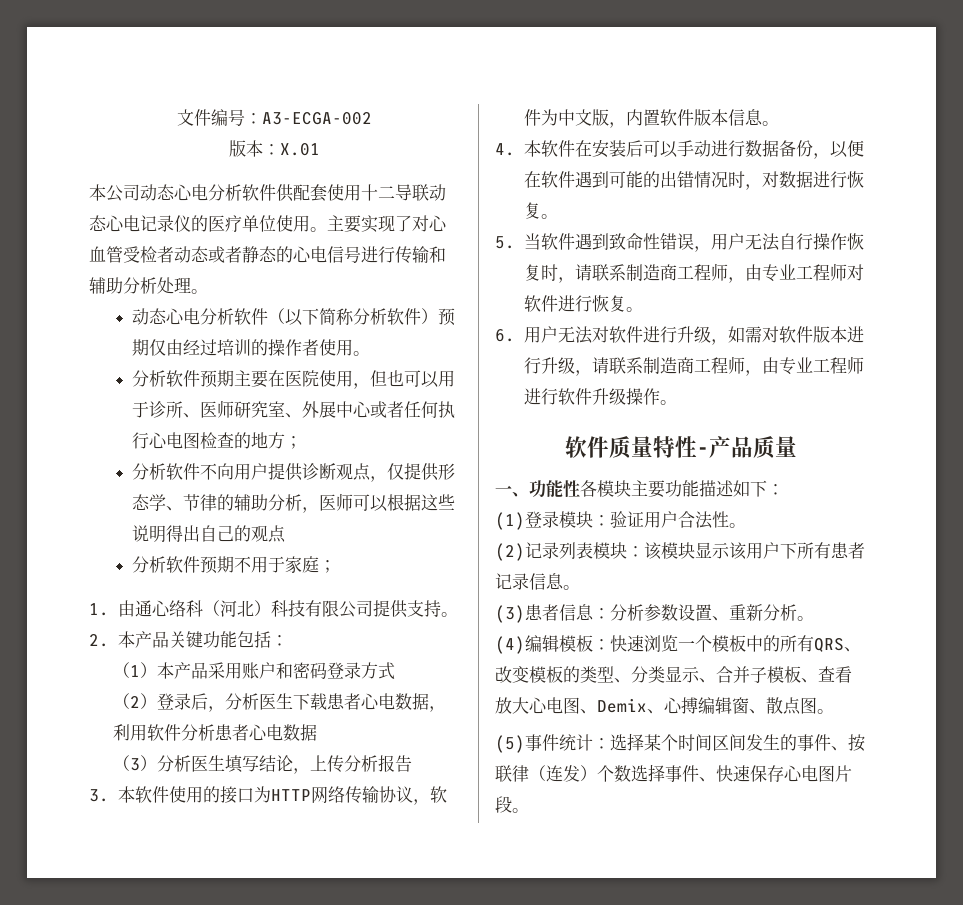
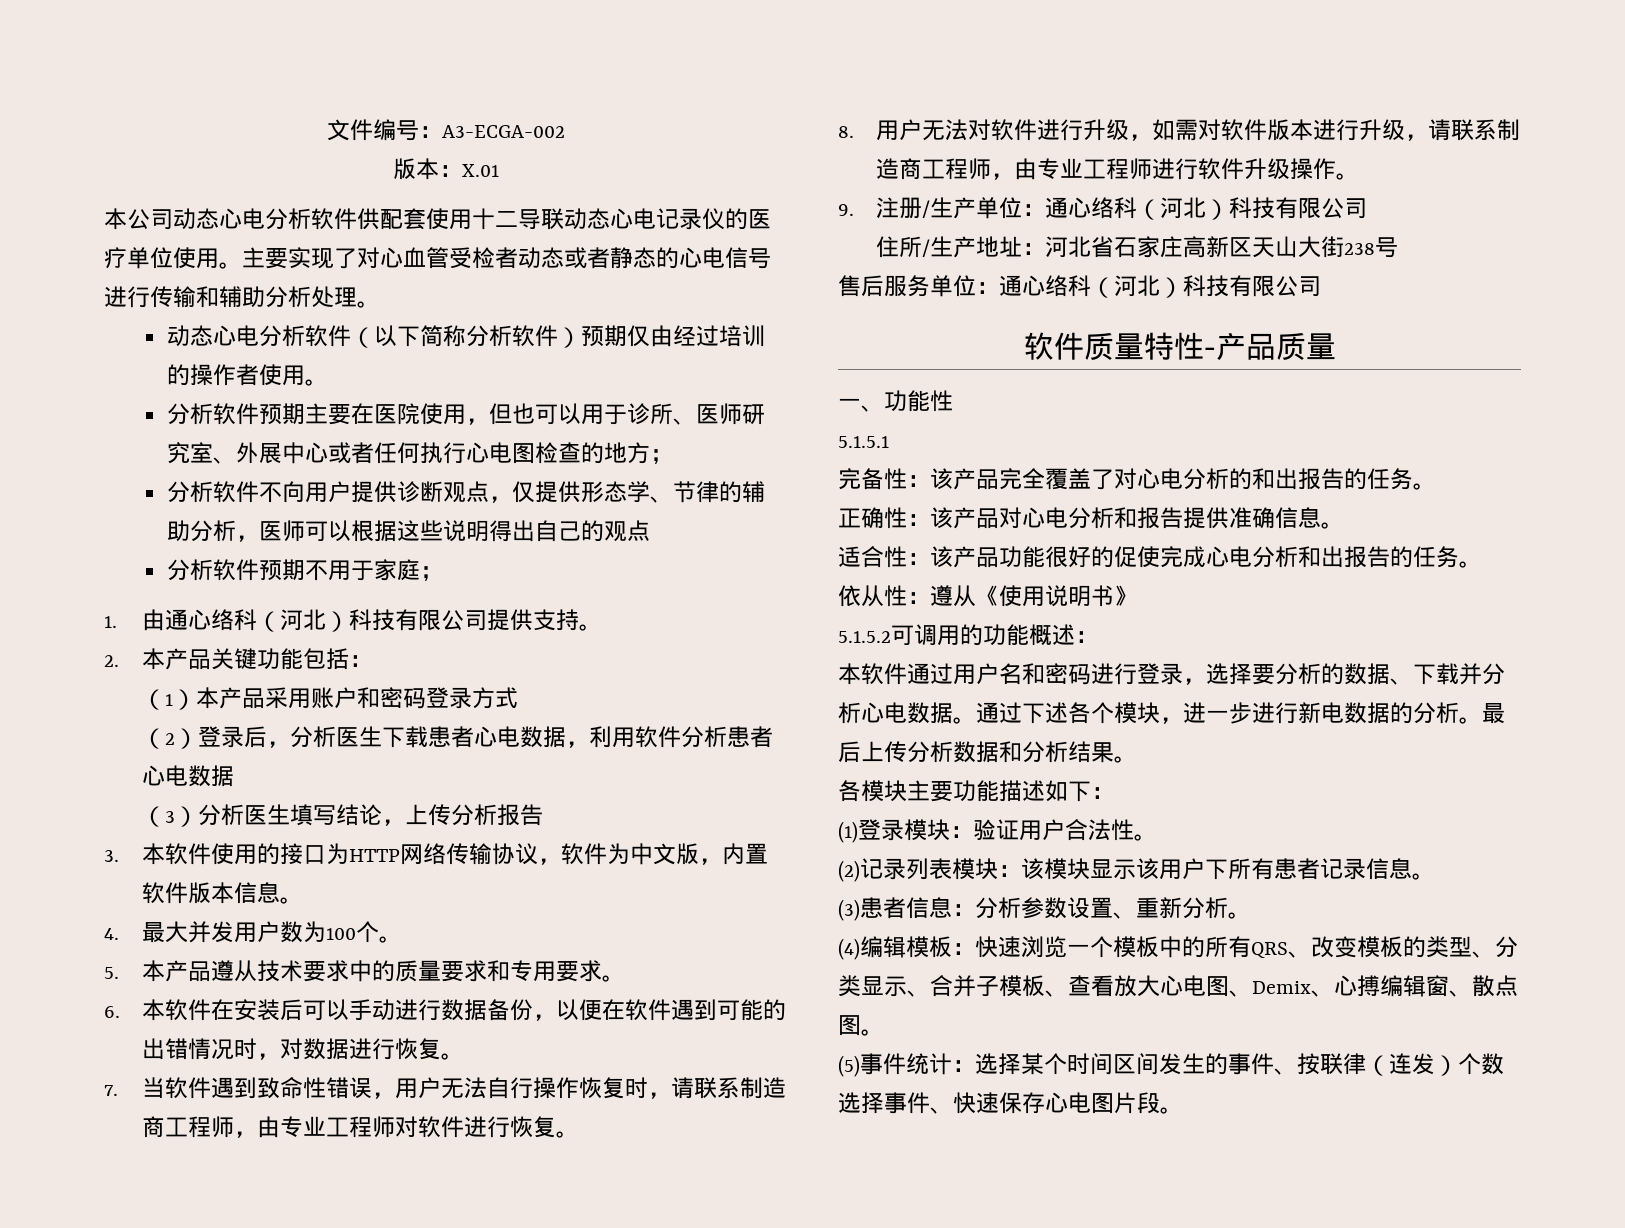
- 4.本软件在安装后可以手动进行数据备份，以便在软件遇到可能的出错情况时，对数据进行恢复。
+ 4.最大并发用户数为100个。
+ 5.本产品遵从技术要求中的质量要求和专用要求。
+ 6.本软件在安装后可以手动进行数据备份，以便在软件遇到可能的出错情况时，对数据进行恢复。
- 5.当软件遇到致命性错误，用户无法自行操作恢复时，请联系制造商工程师，由专业工程师对软件进行恢复。
+ 7.当软件遇到致命性错误，用户无法自行操作恢复时，请联系制造商工程师，由专业工程师对软件进行恢复。
- 6.用户无法对软件进行升级，如需对软件版本进行升级，请联系制造商工程师，由专业工程师进行软件升级操作。
+ 8.用户无法对软件进行升级，如需对软件版本进行升级，请联系制造商工程师，由专业工程师进行软件升级操作。
+ 9.注册/生产单位：通心络科（河北）科技有限公司
+ 住所/生产地址：河北省石家庄高新区天山大街238号
+ 售后服务单位：通心络科（河北）科技有限公司
- 一、功能性各模块主要功能描述如下：
+ 一、功能性
+ 5.1.5.1
+ 完备性：该产品完全覆盖了对心电分析的和出报告的任务。
+ 正确性：该产品对心电分析和报告提供准确信息。
+ 适合性：该产品功能很好的促使完成心电分析和出报告的任务。
+ 依从性：遵从《使用说明书》
+ 5.1.5.2可调用的功能概述：
+ 本软件通过用户名和密码进行登录，选择要分析的数据、下载并分析心电数据。通过下述各个模块，进一步进行新电数据的分析。最后上传分析数据和分析结果。
+ 各模块主要功能描述如下：

